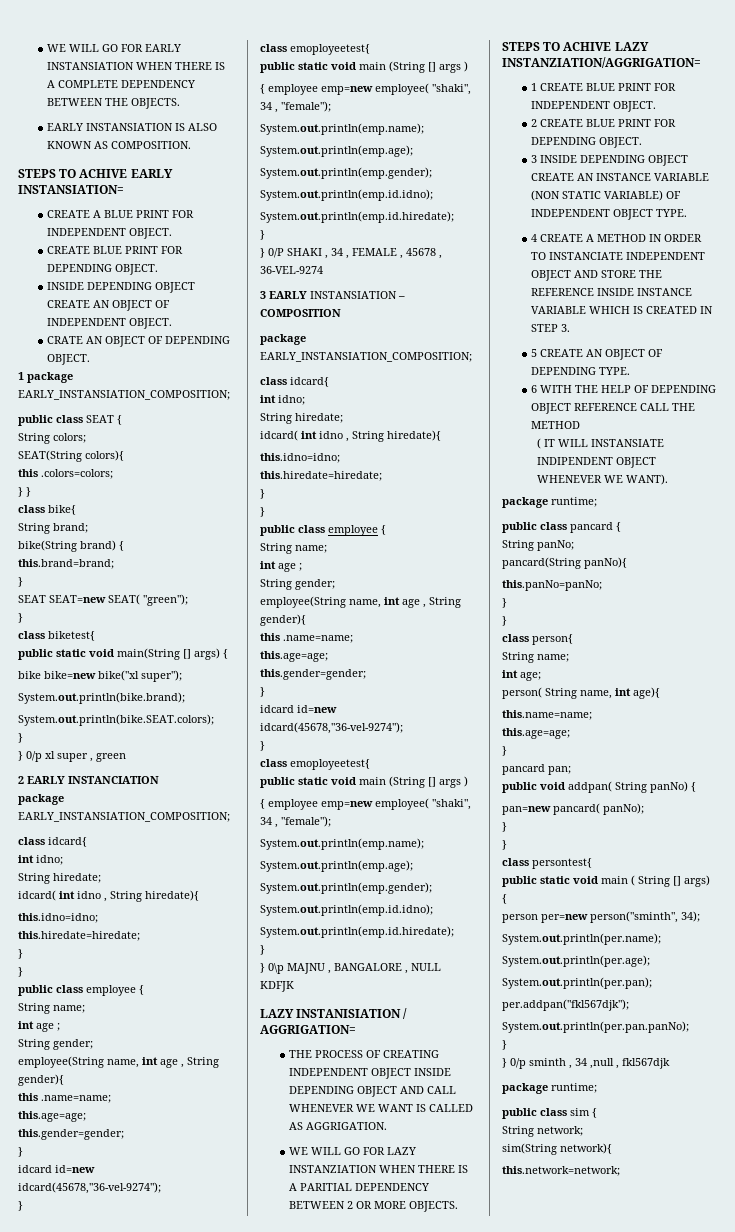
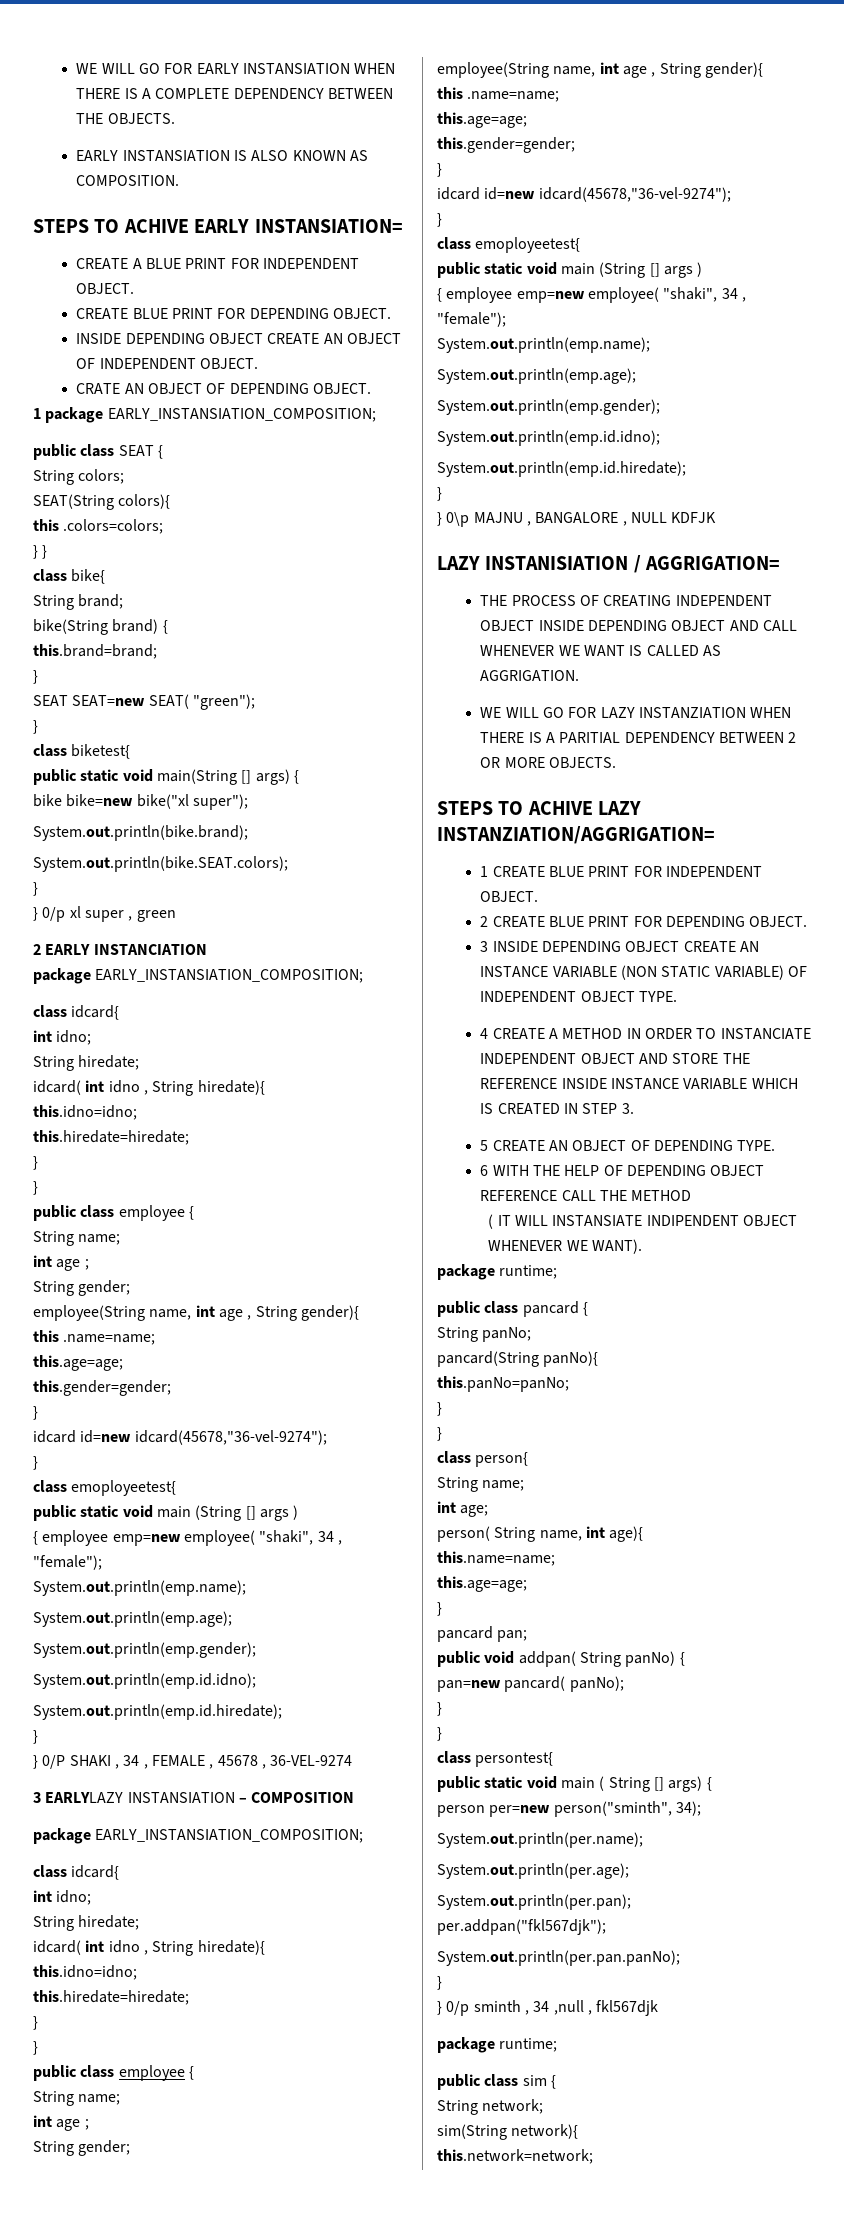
- 3 EARLY INSTANSIATION – COMPOSITION
+ 3 EARLYLAZY INSTANSIATION – COMPOSITION

